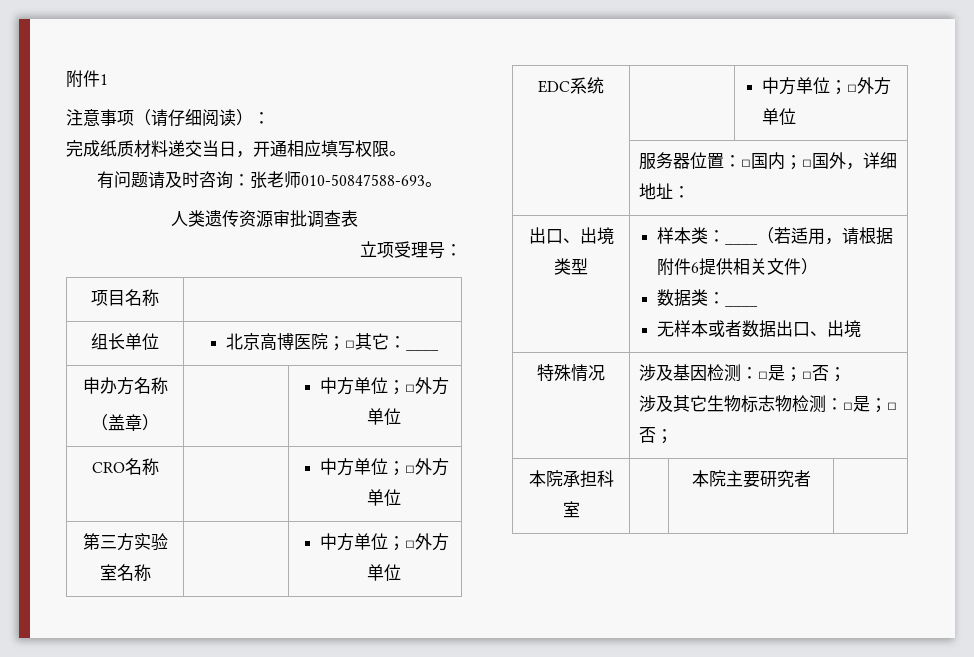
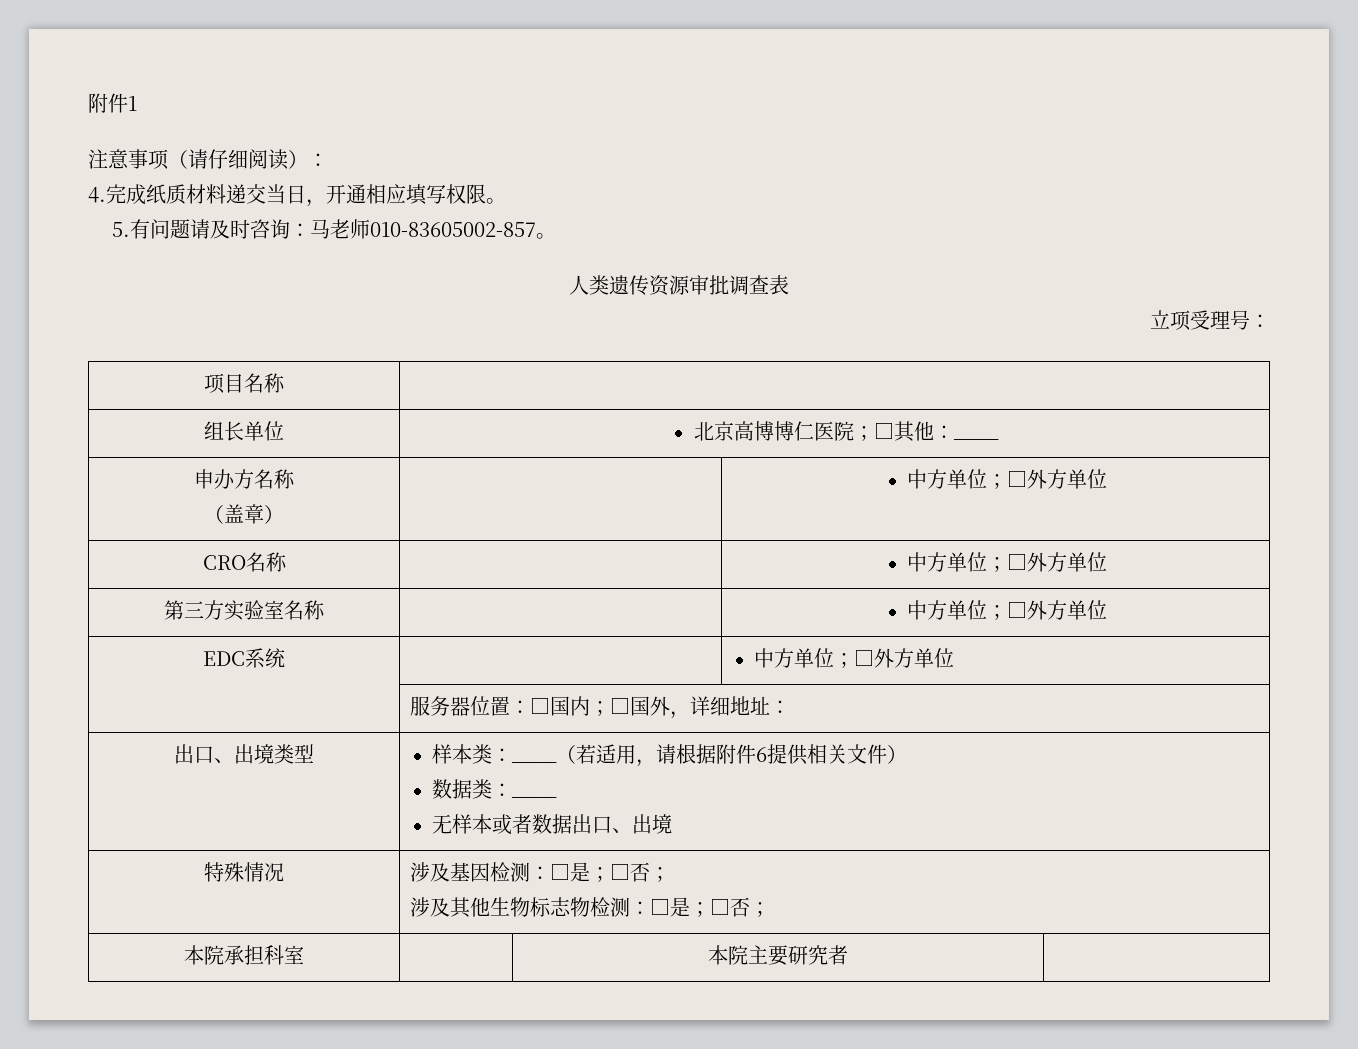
- 完成纸质材料递交当日，开通相应填写权限。
+ 4.完成纸质材料递交当日，开通相应填写权限。
- 有问题请及时咨询：张老师010-50847588-693。
+ 5.有问题请及时咨询：马老师010-83605002-857。
- 组长单位 | 北京高博医院；□其它：____
+ 组长单位 | 北京高博博仁医院；□其他：____
  特殊情况 | 涉及基因检测：□是；□否；
- 涉及其它生物标志物检测：□是；□否；
+ 涉及其他生物标志物检测：□是；□否；

